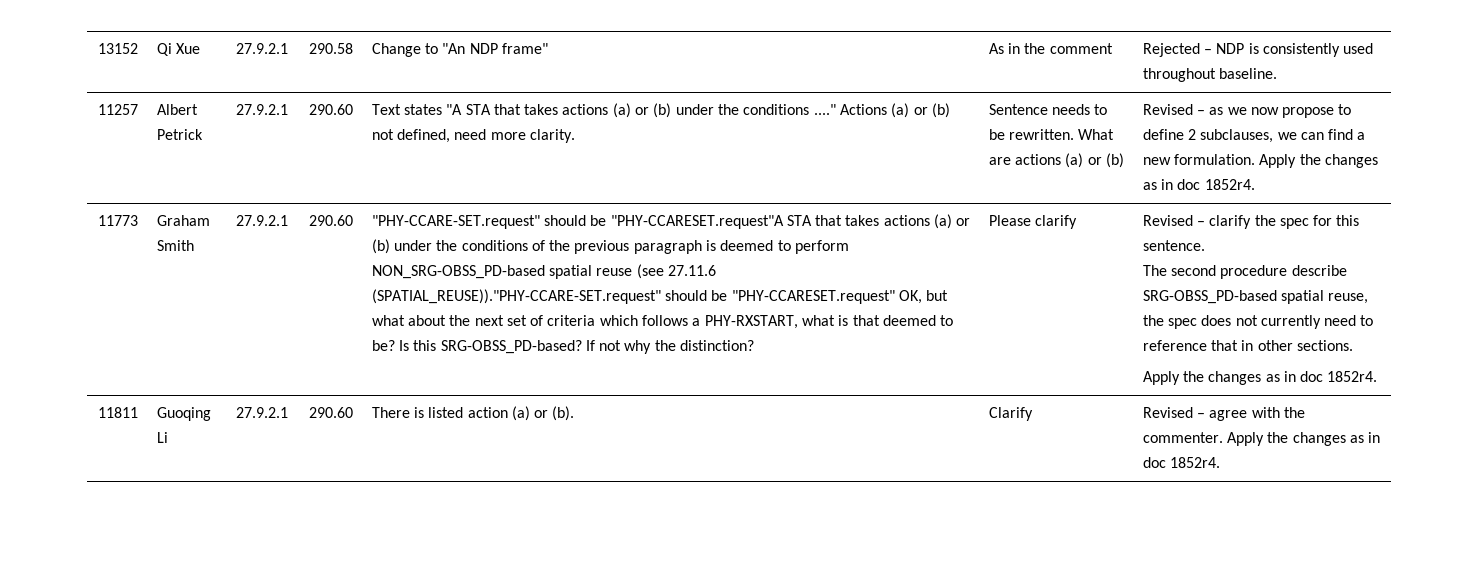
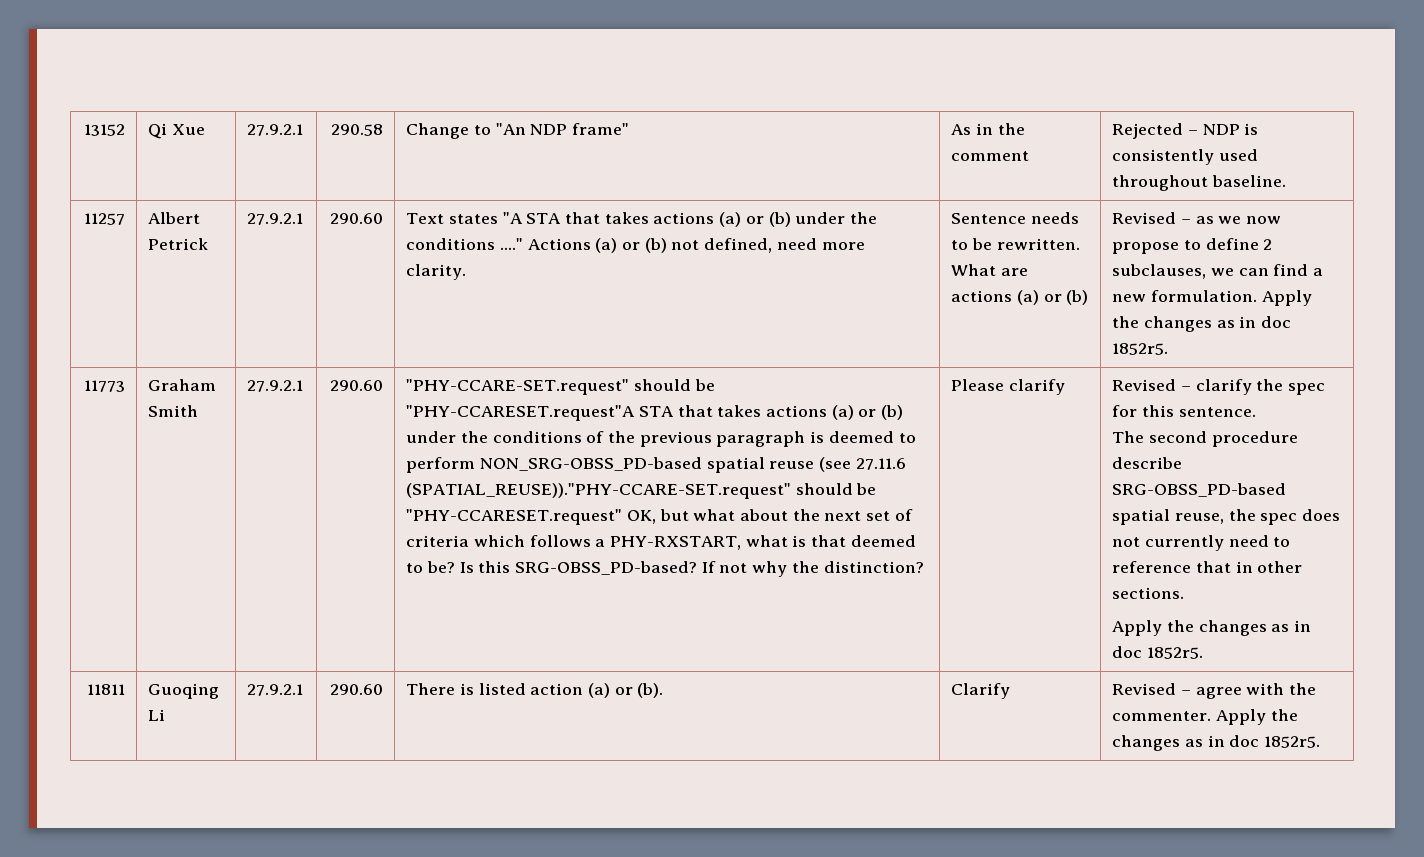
- Revised – as we now propose to define 2 subclauses, we can find a new formulation. Apply the changes as in doc 1852r4.
+ Revised – as we now propose to define 2 subclauses, we can find a new formulation. Apply the changes as in doc 1852r5.
  The second procedure describe SRG-OBSS_PD-based spatial reuse, the spec does not currently need to reference that in other sections.
- Apply the changes as in doc 1852r4.
+ Apply the changes as in doc 1852r5.
- 11811 | Guoqing Li | 27.9.2.1 | 290.60 | There is listed action (a) or (b). | Clarify | Revised – agree with the commenter. Apply the changes as in doc 1852r4.
+ 11811 | Guoqing Li | 27.9.2.1 | 290.60 | There is listed action (a) or (b). | Clarify | Revised – agree with the commenter. Apply the changes as in doc 1852r5.

